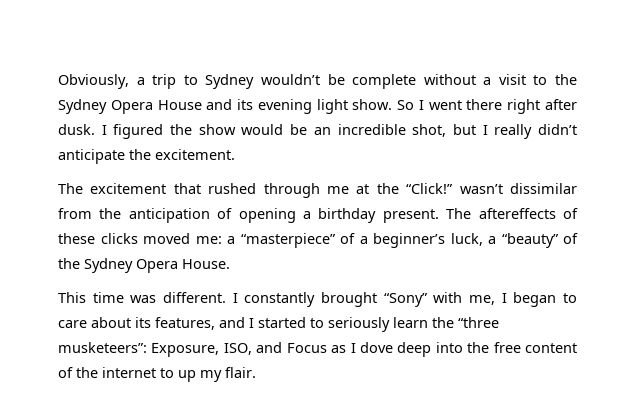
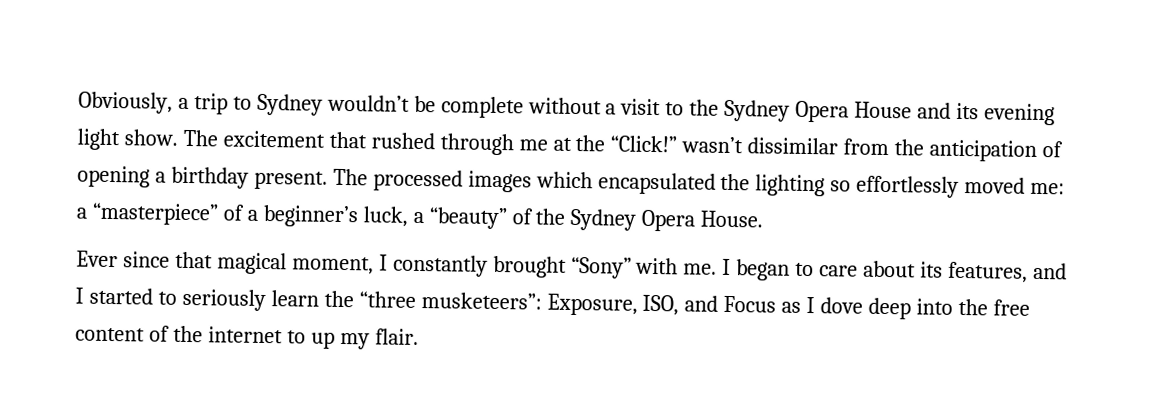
- Obviously, a trip to Sydney wouldn’t be complete without a visit to the Sydney Opera House and its evening light show. So I went there right after dusk. I figured the show would be an incredible shot, but I really didn’t anticipate the excitement.
- The excitement that rushed through me at the “Click!” wasn’t dissimilar from the anticipation of opening a birthday present.
+ Obviously, a trip to Sydney wouldn’t be complete without a visit to the Sydney Opera House and its evening light show. The excitement that rushed through me at the “Click!” wasn’t dissimilar from the anticipation of opening a birthday present.
- The aftereffects of these clicks moved me: a “masterpiece” of a beginner’s luck, a “beauty” of the Sydney Opera House.
+ The processed images which encapsulated the lighting so effortlessly moved me: a “masterpiece” of a beginner’s luck, a “beauty” of the Sydney Opera House.
- This time was different. I constantly brought “Sony” with me, I began to care about its features, and I started to seriously learn the “three musketeers”: Exposure, ISO, and Focus as I dove deep into the free content of the internet to up my flair.
+ Ever since that magical moment, I constantly brought “Sony” with me. I began to care about its features, and I started to seriously learn the “three musketeers”: Exposure, ISO, and Focus as I dove deep into the free content of the internet to up my flair.

